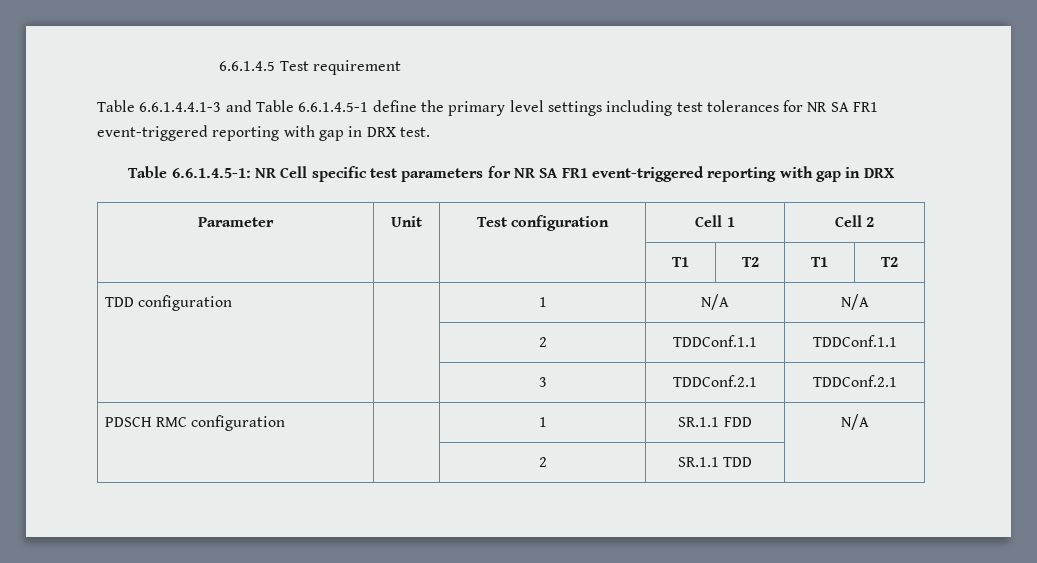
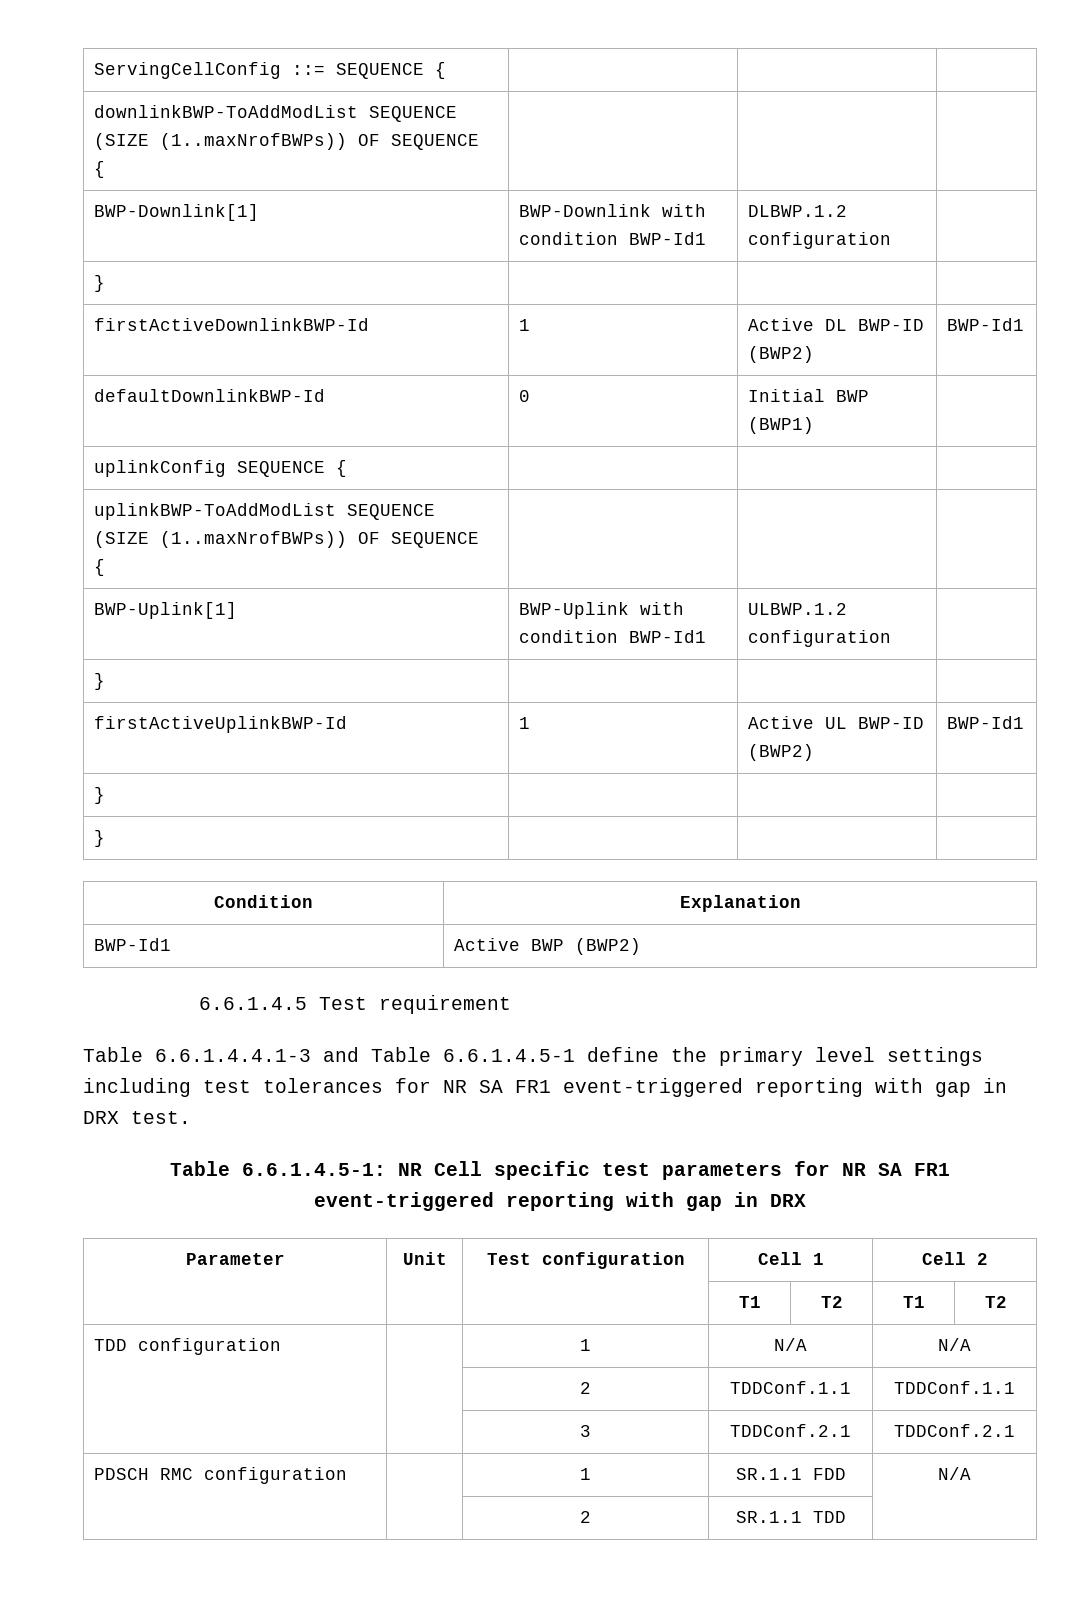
+ ServingCellConfig ::= SEQUENCE { | | |
+ downlinkBWP-ToAddModList SEQUENCE (SIZE (1..maxNrofBWPs)) OF SEQUENCE { | | |
+ BWP-Downlink[1] | BWP-Downlink with condition BWP-Id1 | DLBWP.1.2 configuration |
+ } | | |
+ firstActiveDownlinkBWP-Id | 1 | Active DL BWP-ID (BWP2) | BWP-Id1
+ defaultDownlinkBWP-Id | 0 | Initial BWP (BWP1) |
+ uplinkConfig SEQUENCE { | | |
+ uplinkBWP-ToAddModList SEQUENCE (SIZE (1..maxNrofBWPs)) OF SEQUENCE { | | |
+ BWP-Uplink[1] | BWP-Uplink with condition BWP-Id1 | ULBWP.1.2 configuration |
+ } | | |
+ firstActiveUplinkBWP-Id | 1 | Active UL BWP-ID (BWP2) | BWP-Id1
+ } | | |
+ } | | |
+ Condition | Explanation
+ BWP-Id1 | Active BWP (BWP2)

